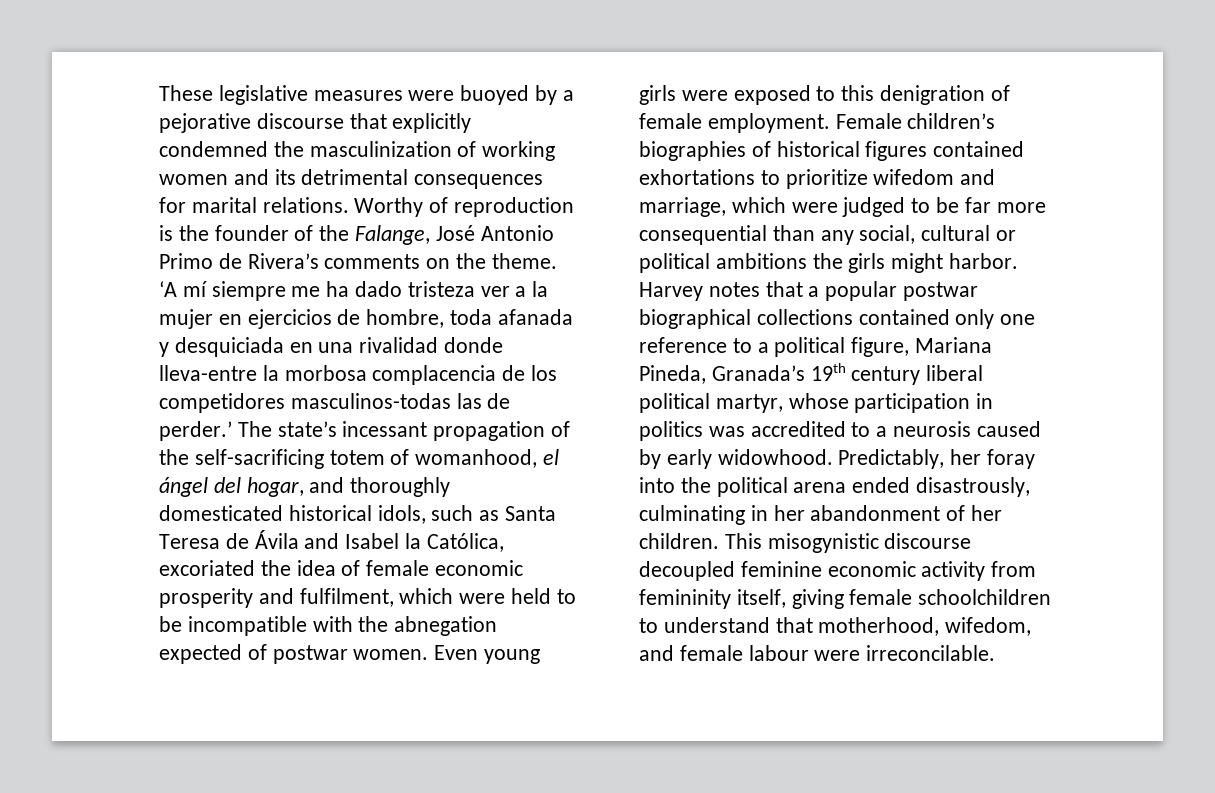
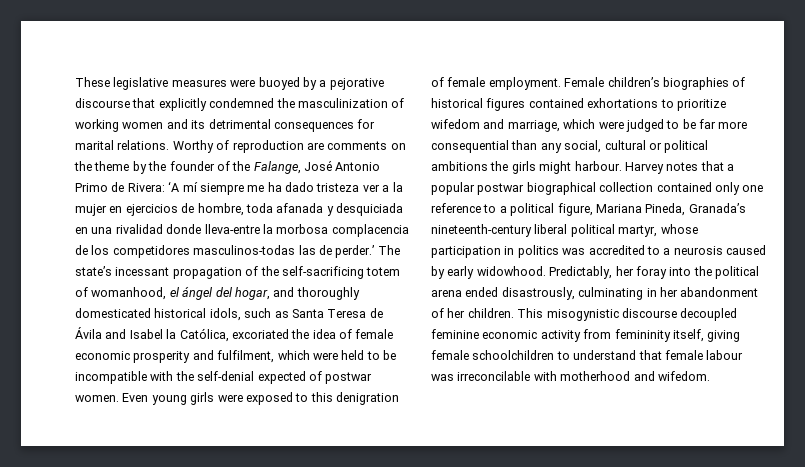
- Worthy of reproduction is the founder of the Falange, José Antonio Primo de Rivera’s comments on the theme. ‘A mí siempre me ha dado tristeza ver a la mujer en ejercicios de hombre, toda afanada y desquiciada en una rivalidad donde lleva-entre la morbosa complacencia de los competidores masculinos-todas las de perder.’
+ Worthy of reproduction are comments on the theme by the founder of the Falange, José Antonio Primo de Rivera: ‘A mí siempre me ha dado tristeza ver a la mujer en ejercicios de hombre, toda afanada y desquiciada en una rivalidad donde lleva-entre la morbosa complacencia de los competidores masculinos-todas las de perder.’
- The state’s incessant propagation of the self-sacrificing totem of womanhood, el ángel del hogar, and thoroughly domesticated historical idols, such as Santa Teresa de Ávila and Isabel la Católica, excoriated the idea of female economic prosperity and fulfilment, which were held to be incompatible with the abnegation expected of postwar women.
+ The state’s incessant propagation of the self-sacrificing totem of womanhood, el ángel del hogar, and thoroughly domesticated historical idols, such as Santa Teresa de Ávila and Isabel la Católica, excoriated the idea of female economic prosperity and fulfilment, which were held to be incompatible with the self-denial expected of postwar women.
- Female children’s biographies of historical figures contained exhortations to prioritize wifedom and marriage, which were judged to be far more consequential than any social, cultural or political ambitions the girls might harbor.
+ Female children’s biographies of historical figures contained exhortations to prioritize wifedom and marriage, which were judged to be far more consequential than any social, cultural or political ambitions the girls might harbour.
- Harvey notes that a popular postwar biographical collections contained only one reference to a political figure, Mariana Pineda, Granada’s 19th century liberal political martyr, whose participation in politics was accredited to a neurosis caused by early widowhood.
+ Harvey notes that a popular postwar biographical collection contained only one reference to a political figure, Mariana Pineda, Granada’s nineteenth-century liberal political martyr, whose participation in politics was accredited to a neurosis caused by early widowhood.
- This misogynistic discourse decoupled feminine economic activity from femininity itself, giving female schoolchildren to understand that motherhood, wifedom, and female labour were irreconcilable.
+ This misogynistic discourse decoupled feminine economic activity from femininity itself, giving female schoolchildren to understand that female labour was irreconcilable with motherhood and wifedom.

